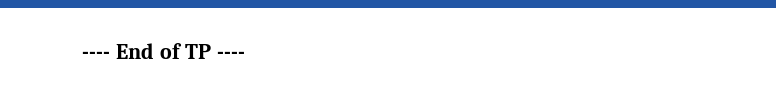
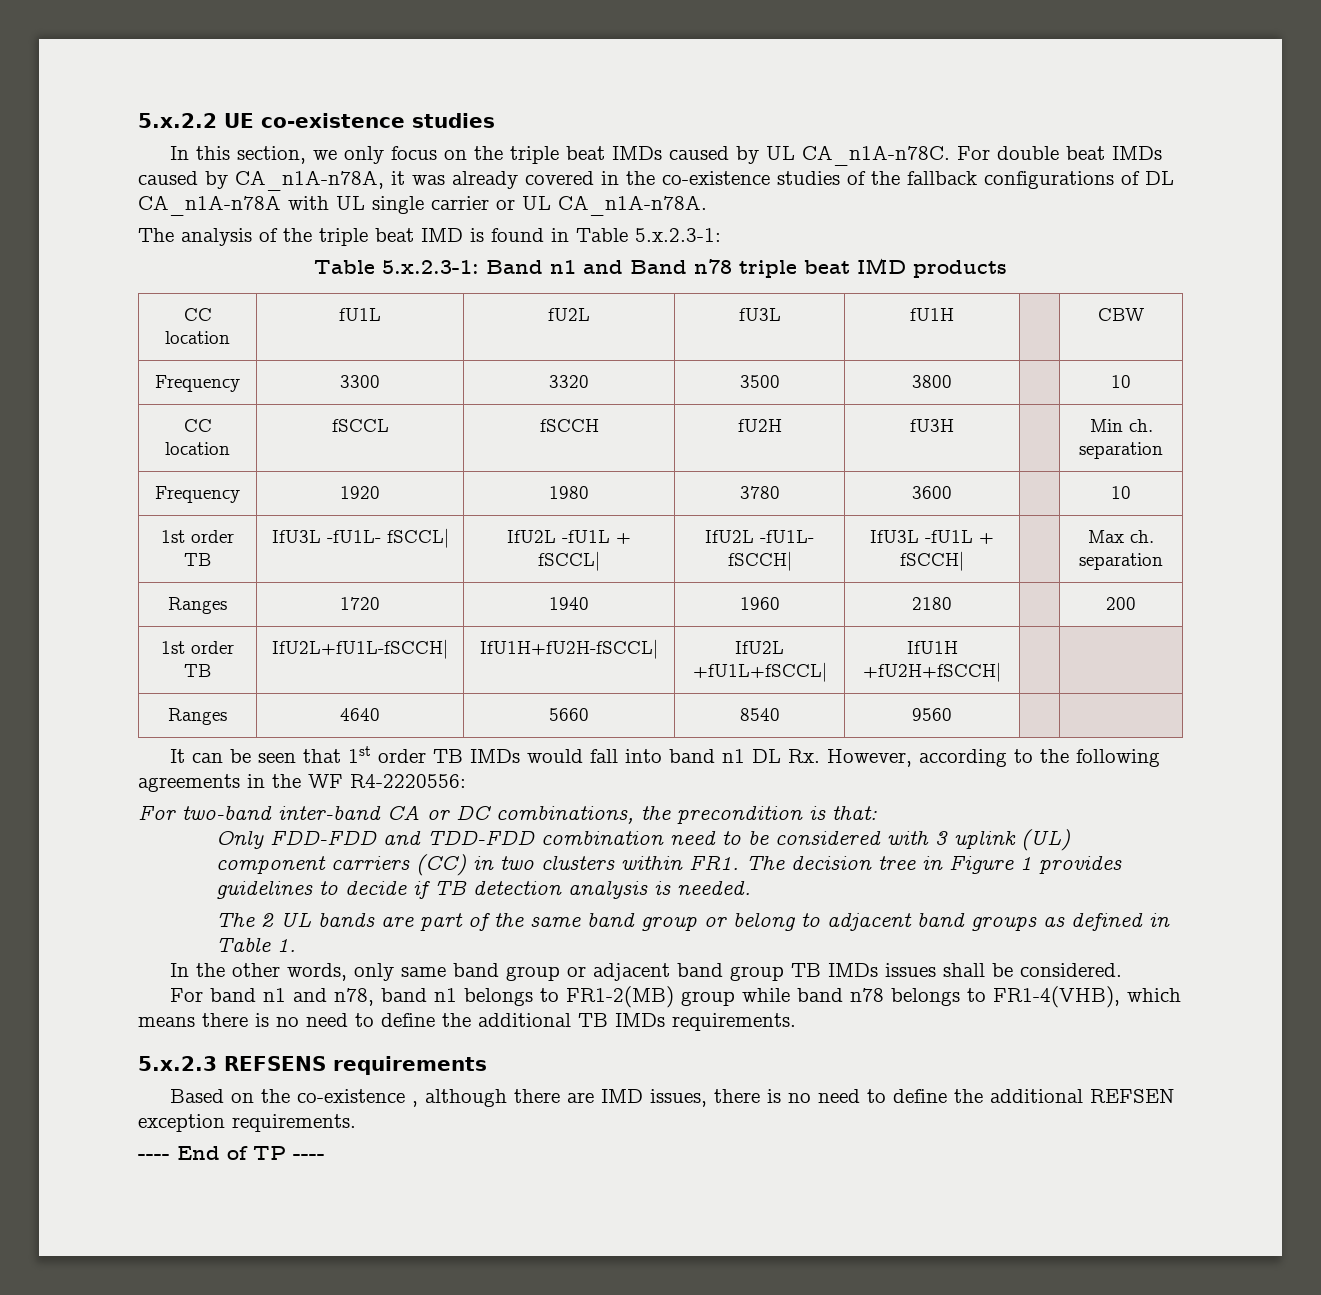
+ 5.x.2.2 UE co-existence studies
+ In this section, we only focus on the triple beat IMDs caused by UL CA_n1A-n78C. For double beat IMDs caused by CA_n1A-n78A, it was already covered in the co-existence studies of the fallback configurations of DL CA_n1A-n78A with UL single carrier or UL CA_n1A-n78A.
+ The analysis of the triple beat IMD is found in Table 5.x.2.3-1:
+ Table 5.x.2.3-1: Band n1 and Band n78 triple beat IMD products
+ CC location | fU1L | fU2L | fU3L | fU1H | | CBW
+ Frequency | 3300 | 3320 | 3500 | 3800 | | 10
+ CC location | fSCCL | fSCCH | fU2H | fU3H | | Min ch. separation
+ Frequency | 1920 | 1980 | 3780 | 3600 | | 10
+ 1st order TB | IfU3L -fU1L- fSCCL| | IfU2L -fU1L + fSCCL| | IfU2L -fU1L- fSCCH| | IfU3L -fU1L + fSCCH| | | Max ch. separation
+ Ranges | 1720 | 1940 | 1960 | 2180 | | 200
+ 1st order TB | IfU2L+fU1L-fSCCH| | IfU1H+fU2H-fSCCL| | IfU2L +fU1L+fSCCL| | IfU1H +fU2H+fSCCH| | |
+ Ranges | 4640 | 5660 | 8540 | 9560 | |
+ It can be seen that 1st order TB IMDs would fall into band n1 DL Rx. However, according to the following agreements in the WF R4-2220556:
+ For two-band inter-band CA or DC combinations, the precondition is that:
+ Only FDD-FDD and TDD-FDD combination need to be considered with 3 uplink (UL) component carriers (CC) in two clusters within FR1. The decision tree in Figure 1 provides guidelines to decide if TB detection analysis is needed.
+ The 2 UL bands are part of the same band group or belong to adjacent band groups as defined in Table 1.
+ In the other words, only same band group or adjacent band group TB IMDs issues shall be considered.
+ For band n1 and n78, band n1 belongs to FR1-2(MB) group while band n78 belongs to FR1-4(VHB), which means there is no need to define the additional TB IMDs requirements.
+ 5.x.2.3 REFSENS requirements
+ Based on the co-existence , although there are IMD issues, there is no need to define the additional REFSEN exception requirements.

